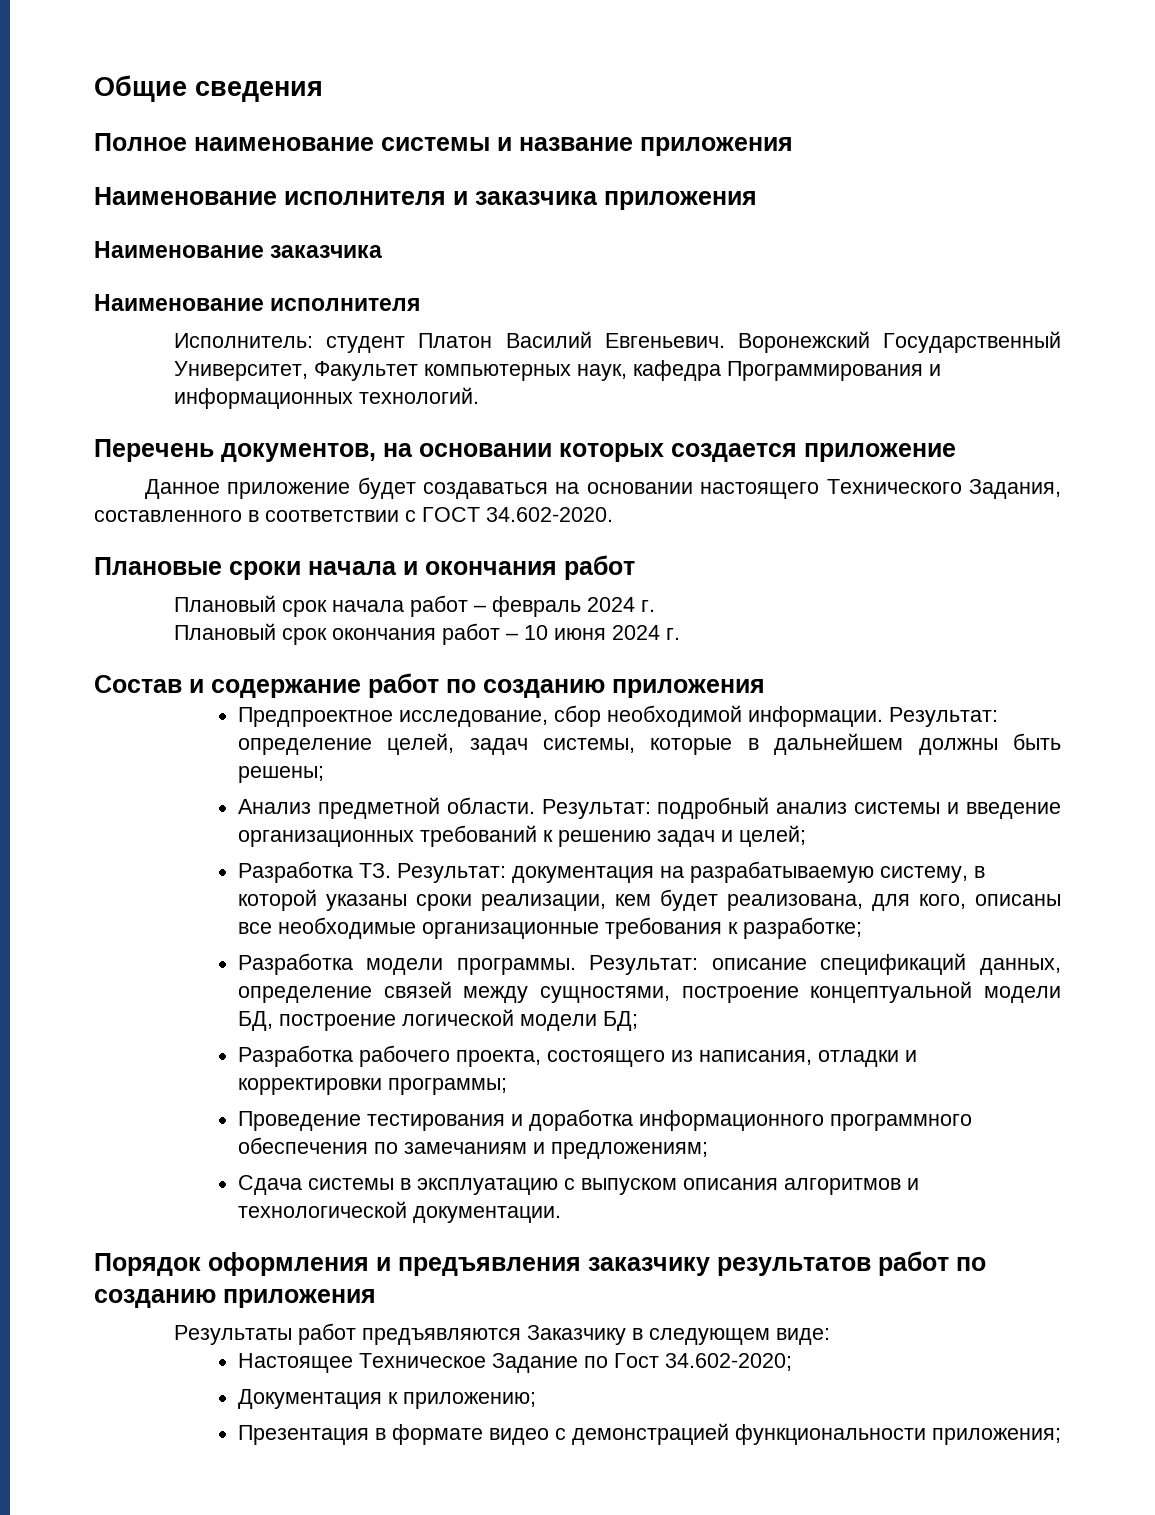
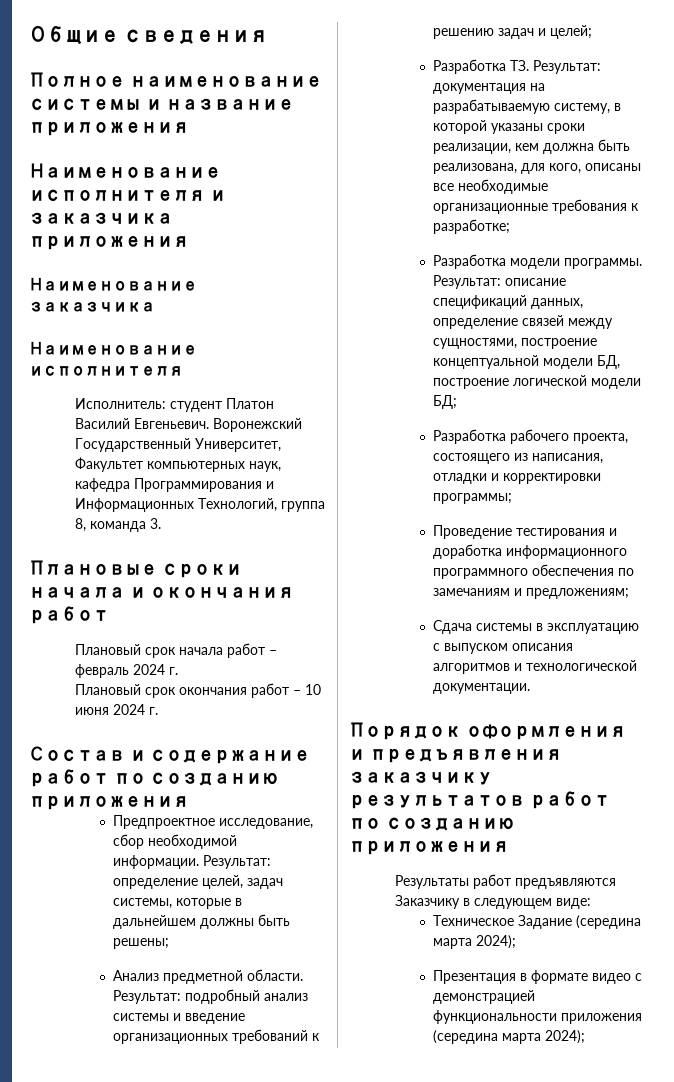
- Воронежский Государственный Университет, Факультет компьютерных наук, кафедра Программирования и информационных технологий.
- Перечень документов, на основании которых создается приложение
- Данное приложение будет создаваться на основании настоящего Технического Задания, составленного в соответствии с ГОСТ 34.602-2020.
+ Воронежский Государственный Университет, Факультет компьютерных наук, кафедра Программирования и Информационных Технологий, группа 8, команда 3.
- Разработка ТЗ. Результат: документация на разрабатываемую систему, в которой указаны сроки реализации, кем будет реализована, для кого, описаны все необходимые организационные требования к разработке;
+ Разработка ТЗ. Результат: документация на разрабатываемую систему, в которой указаны сроки реализации, кем должна быть реализована, для кого, описаны все необходимые организационные требования к разработке;
- Настоящее Техническое Задание по Гост 34.602-2020;
- Документация к приложению;
+ Техническое Задание (середина марта 2024);
- Презентация в формате видео с демонстрацией функциональности приложения;
+ Презентация в формате видео с демонстрацией функциональности приложения (середина марта 2024);

